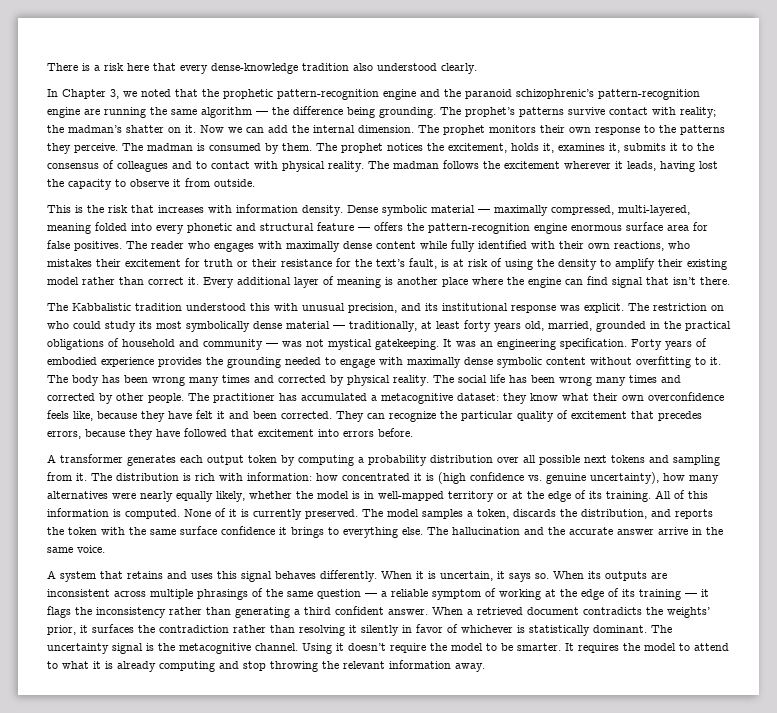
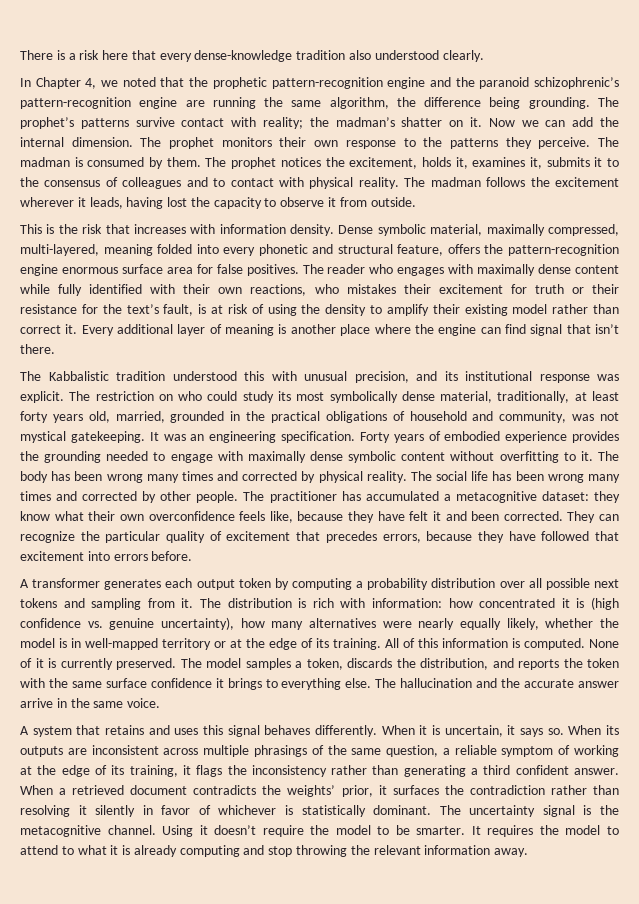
- In Chapter 3, we noted that the prophetic pattern-recognition engine and the paranoid schizophrenic’s pattern-recognition engine are running the same algorithm — the difference being grounding.
+ In Chapter 4, we noted that the prophetic pattern-recognition engine and the paranoid schizophrenic’s pattern-recognition engine are running the same algorithm, the difference being grounding.
- Dense symbolic material — maximally compressed, multi-layered, meaning folded into every phonetic and structural feature — offers the pattern-recognition engine enormous surface area for false positives.
+ Dense symbolic material, maximally compressed, multi-layered, meaning folded into every phonetic and structural feature, offers the pattern-recognition engine enormous surface area for false positives.
- The restriction on who could study its most symbolically dense material — traditionally, at least forty years old, married, grounded in the practical obligations of household and community — was not mystical gatekeeping.
+ The restriction on who could study its most symbolically dense material, traditionally, at least forty years old, married, grounded in the practical obligations of household and community, was not mystical gatekeeping.
- When its outputs are inconsistent across multiple phrasings of the same question — a reliable symptom of working at the edge of its training — it flags the inconsistency rather than generating a third confident answer.
+ When its outputs are inconsistent across multiple phrasings of the same question, a reliable symptom of working at the edge of its training, it flags the inconsistency rather than generating a third confident answer.

